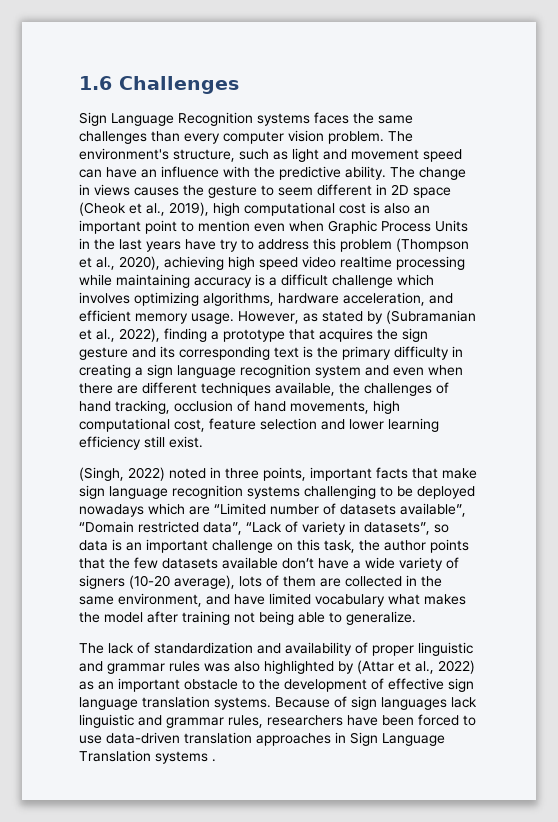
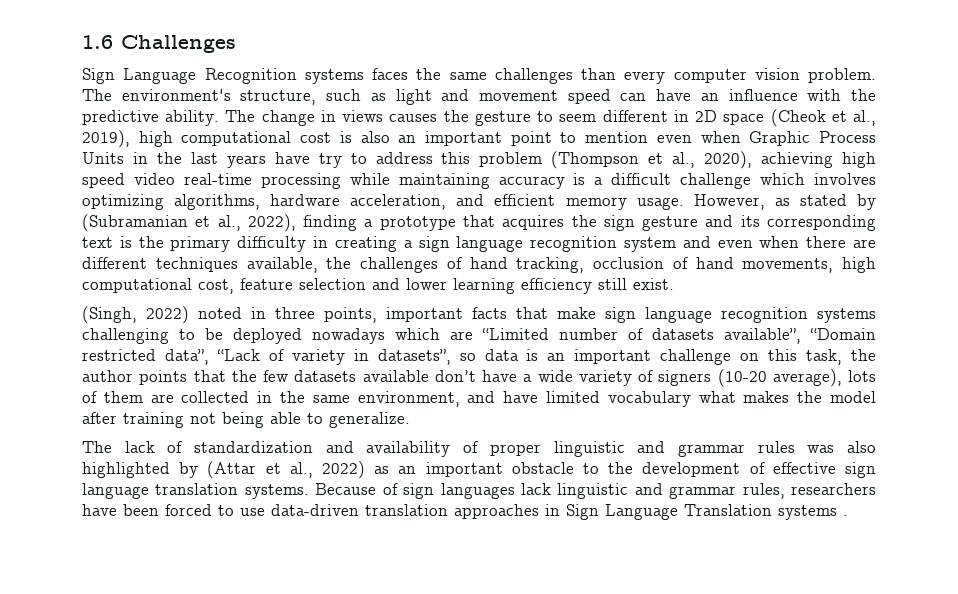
- The change in views causes the gesture to seem different in 2D space (Cheok et al., 2019), high computational cost is also an important point to mention even when Graphic Process Units in the last years have try to address this problem (Thompson et al., 2020), achieving high speed video realtime processing while maintaining accuracy is a difficult challenge which involves optimizing algorithms, hardware acceleration, and efficient memory usage.
+ The change in views causes the gesture to seem different in 2D space (Cheok et al., 2019), high computational cost is also an important point to mention even when Graphic Process Units in the last years have try to address this problem (Thompson et al., 2020), achieving high speed video real-time processing while maintaining accuracy is a difficult challenge which involves optimizing algorithms, hardware acceleration, and efficient memory usage.

